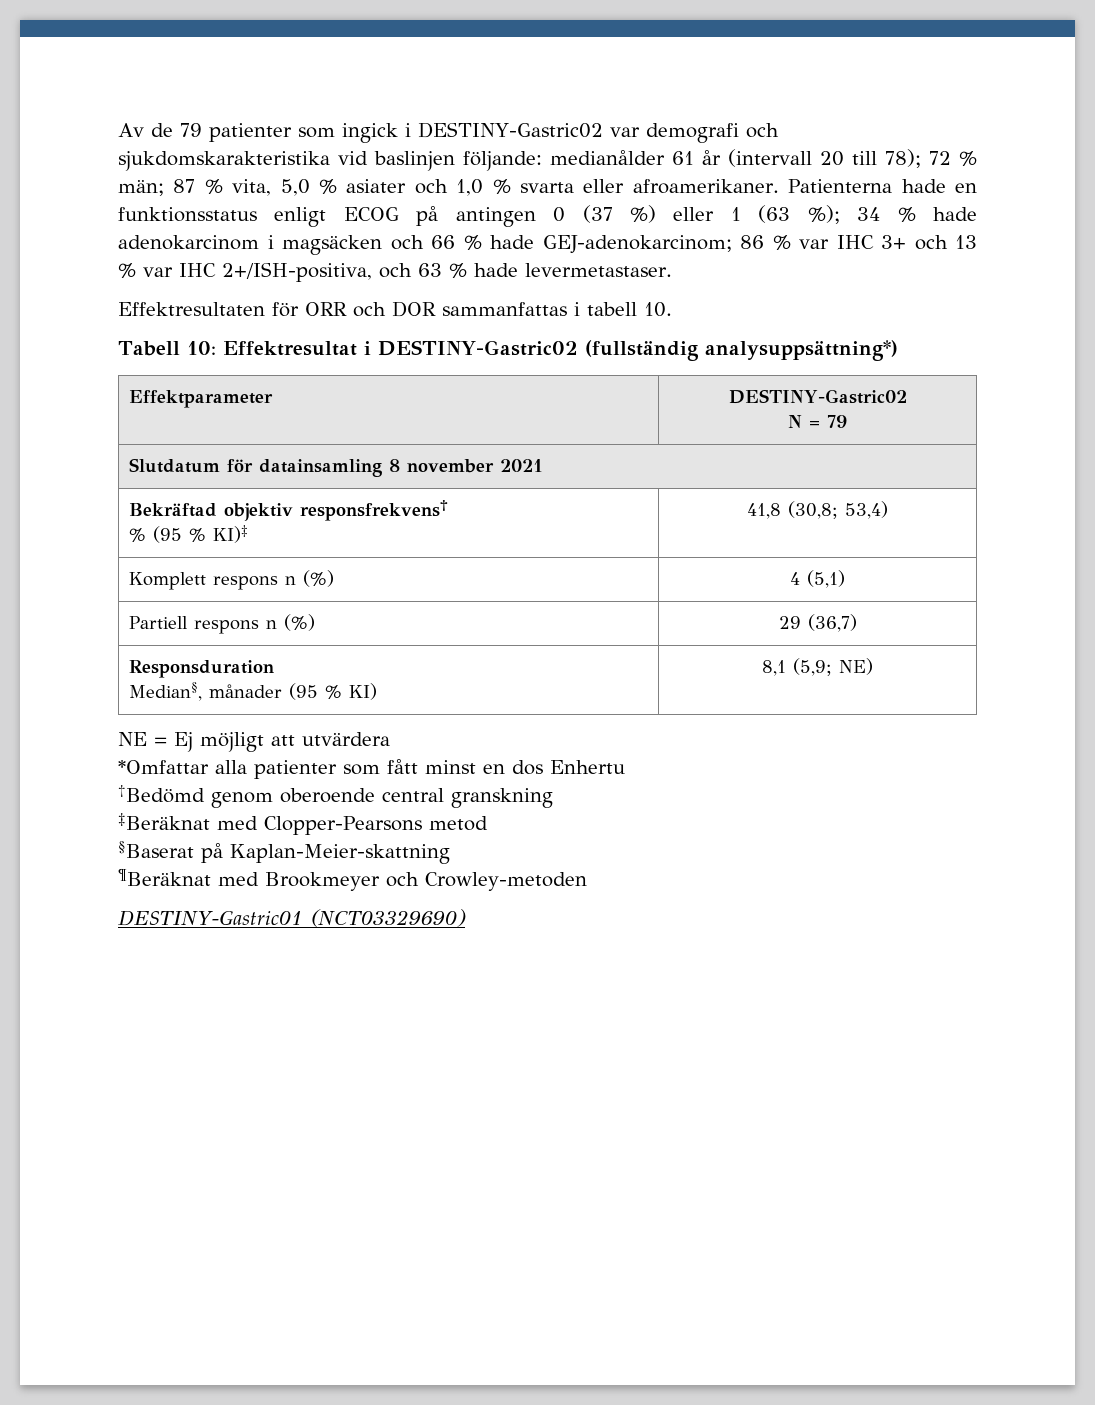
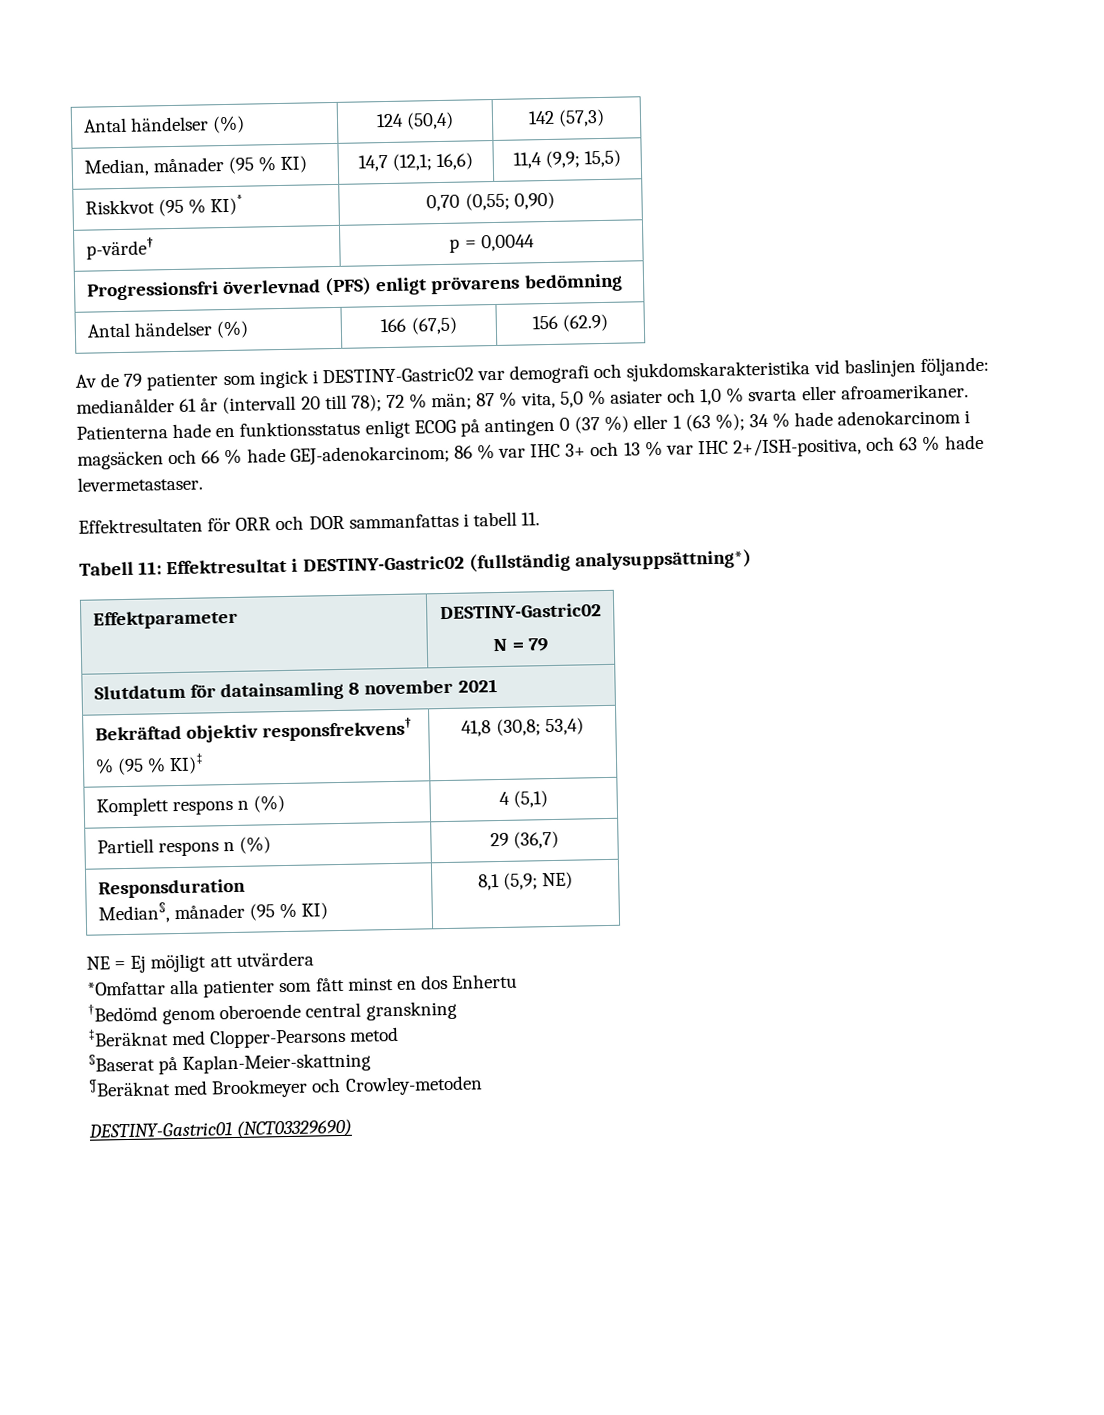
+ Antal händelser (%) | 124 (50,4) | 142 (57,3)
+ Median, månader (95 % KI) | 14,7 (12,1; 16,6) | 11,4 (9,9; 15,5)
+ Riskkvot (95 % KI)* | 0,70 (0,55; 0,90)
+ p-värde† | p = 0,0044
+ Progressionsfri överlevnad (PFS) enligt prövarens bedömning
+ Antal händelser (%) | 166 (67,5) | 156 (62.9)
- Effektresultaten för ORR och DOR sammanfattas i tabell 10.
+ Effektresultaten för ORR och DOR sammanfattas i tabell 11.
- Tabell 10: Effektresultat i DESTINY-Gastric02 (fullständig analysuppsättning*)
+ Tabell 11: Effektresultat i DESTINY-Gastric02 (fullständig analysuppsättning*)

